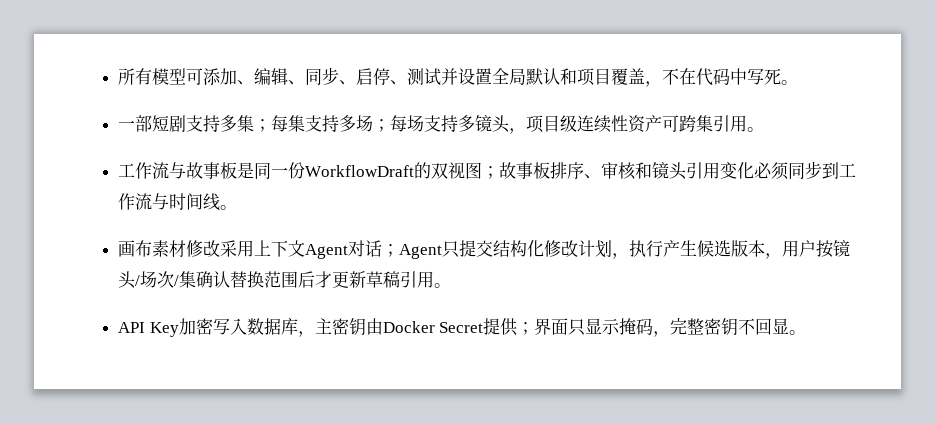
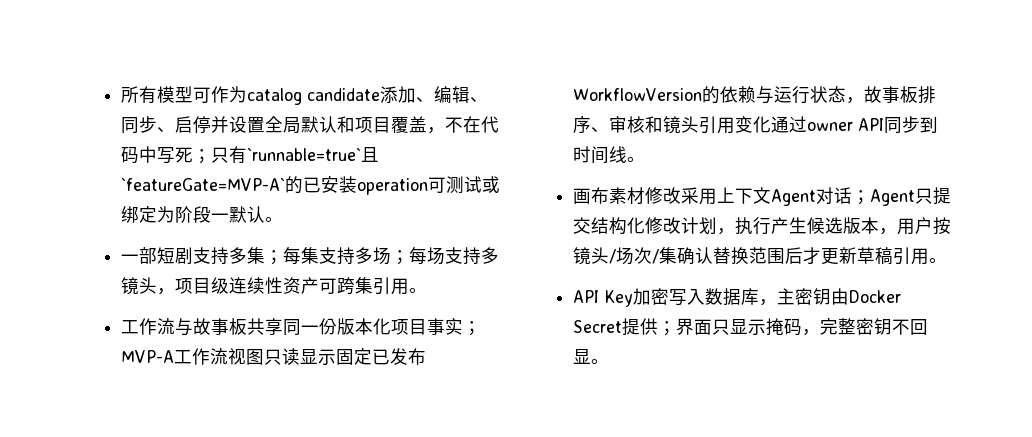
- 所有模型可添加、编辑、同步、启停、测试并设置全局默认和项目覆盖，不在代码中写死。
+ 所有模型可作为catalog candidate添加、编辑、同步、启停并设置全局默认和项目覆盖，不在代码中写死；只有`runnable=true`且`featureGate=MVP-A`的已安装operation可测试或绑定为阶段一默认。
- 工作流与故事板是同一份WorkflowDraft的双视图；故事板排序、审核和镜头引用变化必须同步到工作流与时间线。
+ 工作流与故事板共享同一份版本化项目事实；MVP-A工作流视图只读显示固定已发布WorkflowVersion的依赖与运行状态，故事板排序、审核和镜头引用变化通过owner API同步到时间线。

